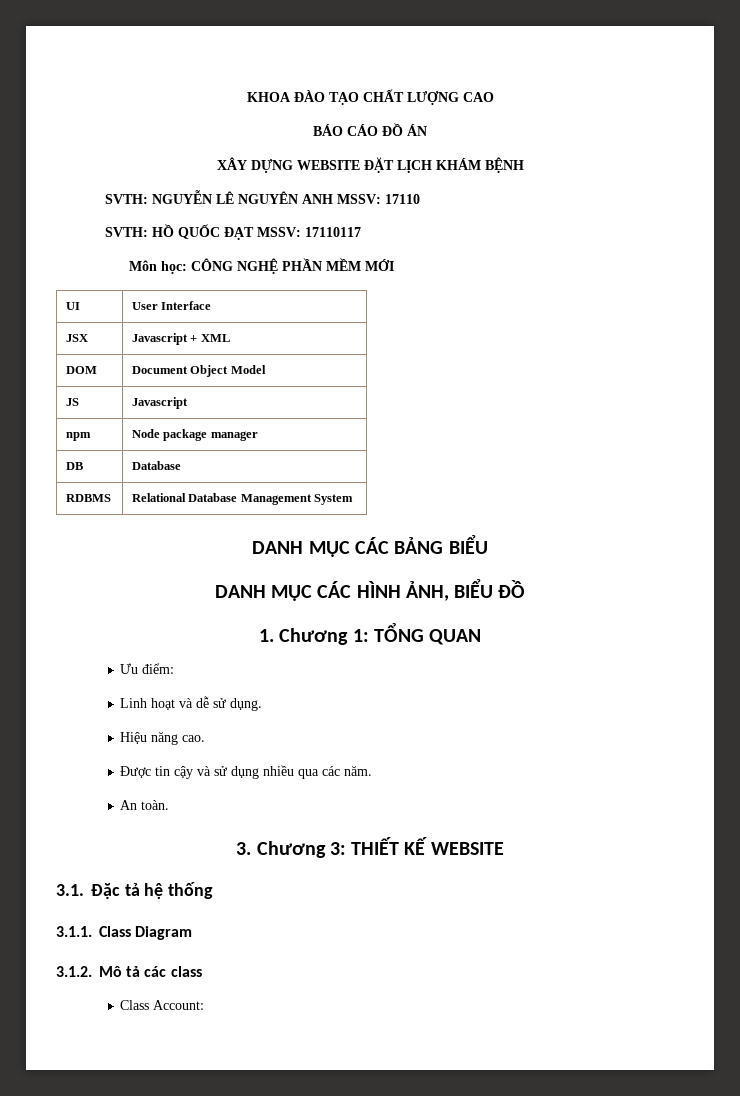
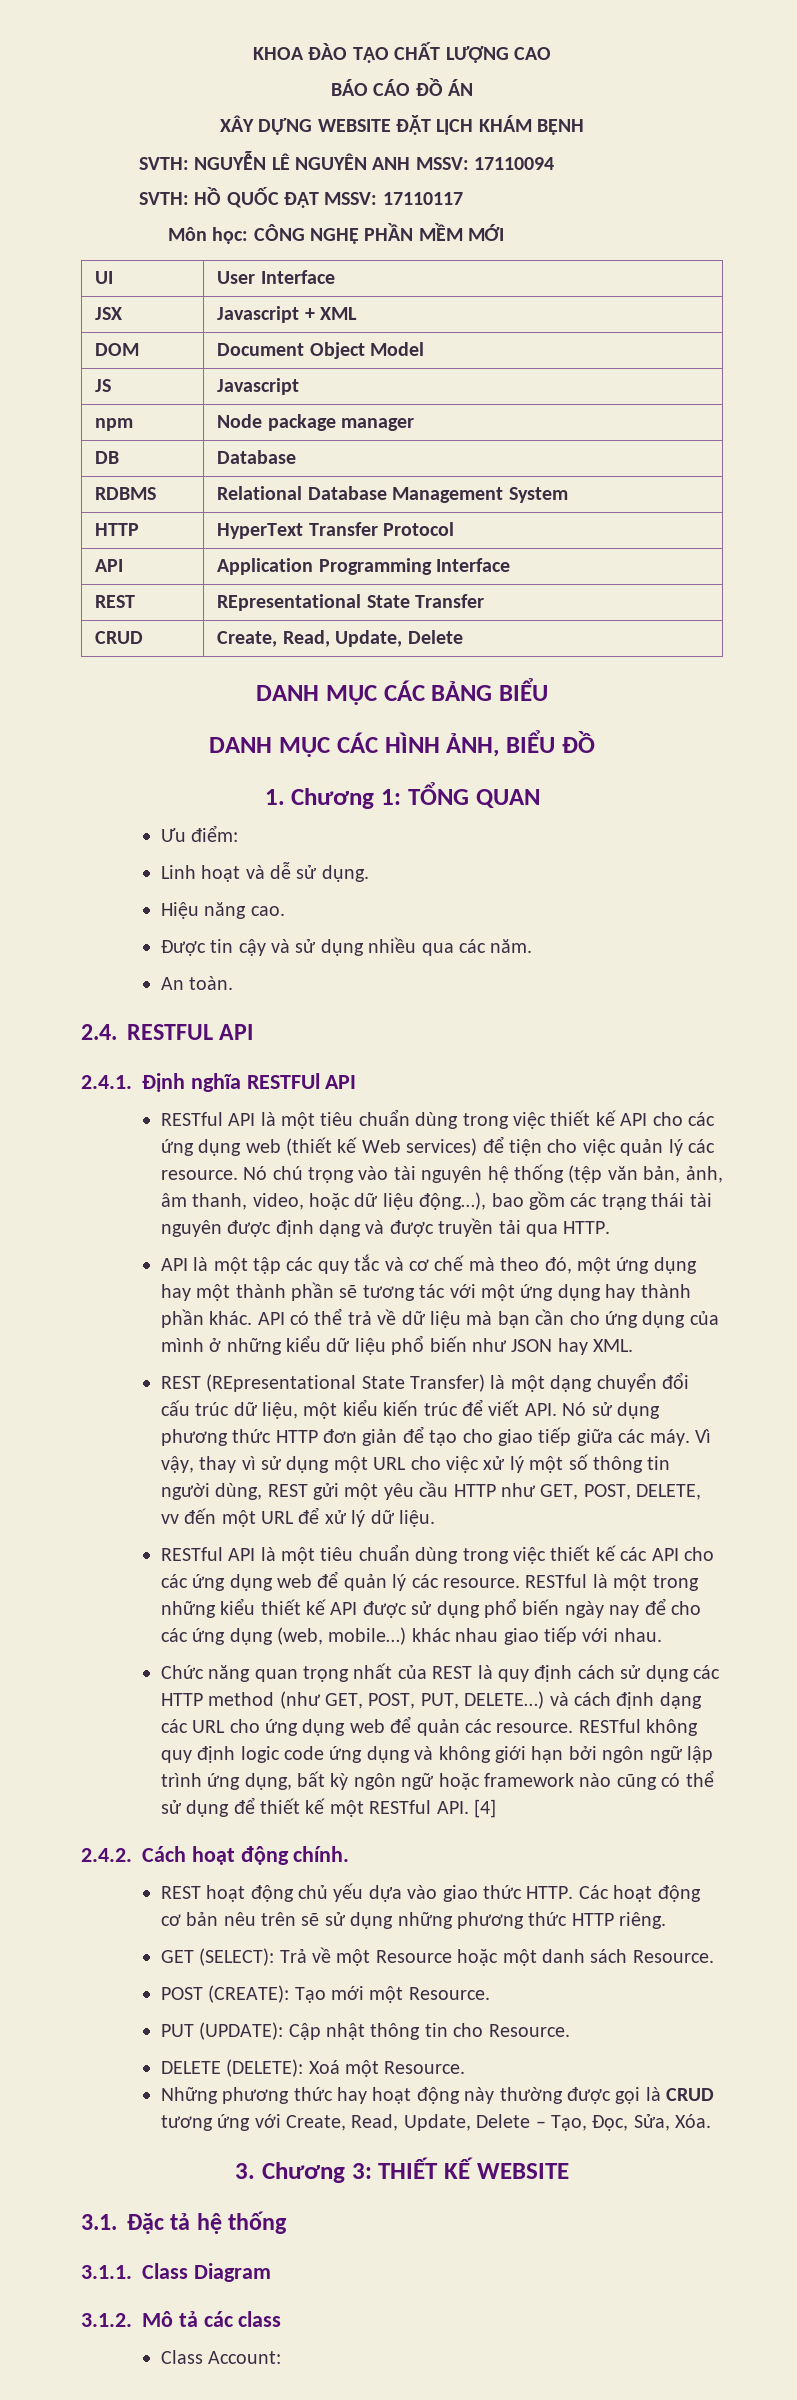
- SVTH: NGUYỄN LÊ NGUYÊN ANH MSSV: 17110
+ SVTH: NGUYỄN LÊ NGUYÊN ANH MSSV: 17110094
+ HTTP | HyperText Transfer Protocol
+ API | Application Programming Interface
+ REST | REpresentational State Transfer
+ CRUD | Create, Read, Update, Delete
+ 2.4. RESTFUL API
+ 2.4.1. Định nghĩa RESTFUl API
+ RESTful API là một tiêu chuẩn dùng trong việc thiết kế API cho các ứng dụng web (thiết kế Web services) để tiện cho việc quản lý các resource. Nó chú trọng vào tài nguyên hệ thống (tệp văn bản, ảnh, âm thanh, video, hoặc dữ liệu động…), bao gồm các trạng thái tài nguyên được định dạng và được truyền tải qua HTTP.
+ API là một tập các quy tắc và cơ chế mà theo đó, một ứng dụng hay một thành phần sẽ tương tác với một ứng dụng hay thành phần khác. API có thể trả về dữ liệu mà bạn cần cho ứng dụng của mình ở những kiểu dữ liệu phổ biến như JSON hay XML.
+ REST (REpresentational State Transfer) là một dạng chuyển đổi cấu trúc dữ liệu, một kiểu kiến trúc để viết API. Nó sử dụng phương thức HTTP đơn giản để tạo cho giao tiếp giữa các máy. Vì vậy, thay vì sử dụng một URL cho việc xử lý một số thông tin người dùng, REST gửi một yêu cầu HTTP như GET, POST, DELETE, vv đến một URL để xử lý dữ liệu.
+ RESTful API là một tiêu chuẩn dùng trong việc thiết kế các API cho các ứng dụng web để quản lý các resource. RESTful là một trong những kiểu thiết kế API được sử dụng phổ biến ngày nay để cho các ứng dụng (web, mobile…) khác nhau giao tiếp với nhau.
+ Chức năng quan trọng nhất của REST là quy định cách sử dụng các HTTP method (như GET, POST, PUT, DELETE…) và cách định dạng các URL cho ứng dụng web để quản các resource. RESTful không quy định logic code ứng dụng và không giới hạn bởi ngôn ngữ lập trình ứng dụng, bất kỳ ngôn ngữ hoặc framework nào cũng có thể sử dụng để thiết kế một RESTful API. [4]
+ 2.4.2. Cách hoạt động chính.
+ REST hoạt động chủ yếu dựa vào giao thức HTTP. Các hoạt động cơ bản nêu trên sẽ sử dụng những phương thức HTTP riêng.
+ GET (SELECT): Trả về một Resource hoặc một danh sách Resource.
+ POST (CREATE): Tạo mới một Resource.
+ PUT (UPDATE): Cập nhật thông tin cho Resource.
+ DELETE (DELETE): Xoá một Resource.
+ Những phương thức hay hoạt động này thường được gọi là CRUD tương ứng với Create, Read, Update, Delete – Tạo, Đọc, Sửa, Xóa.

